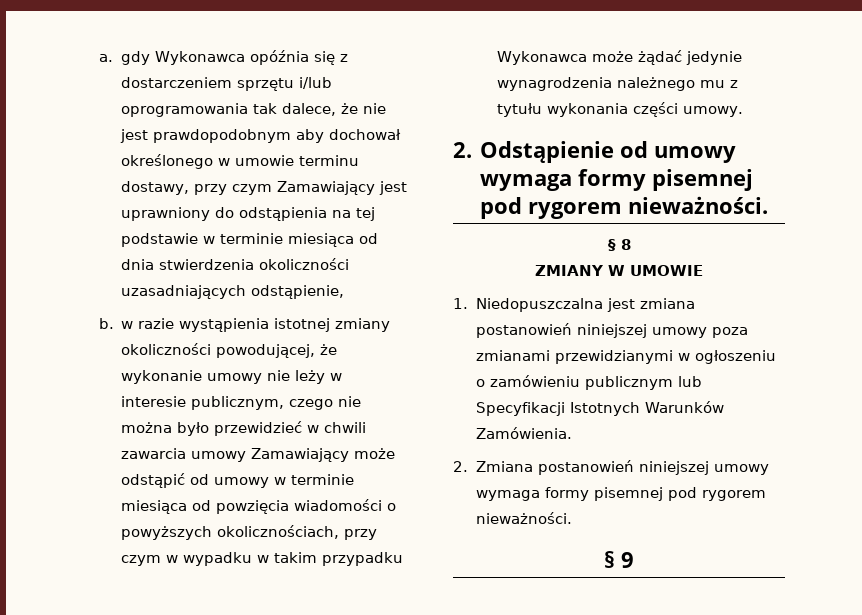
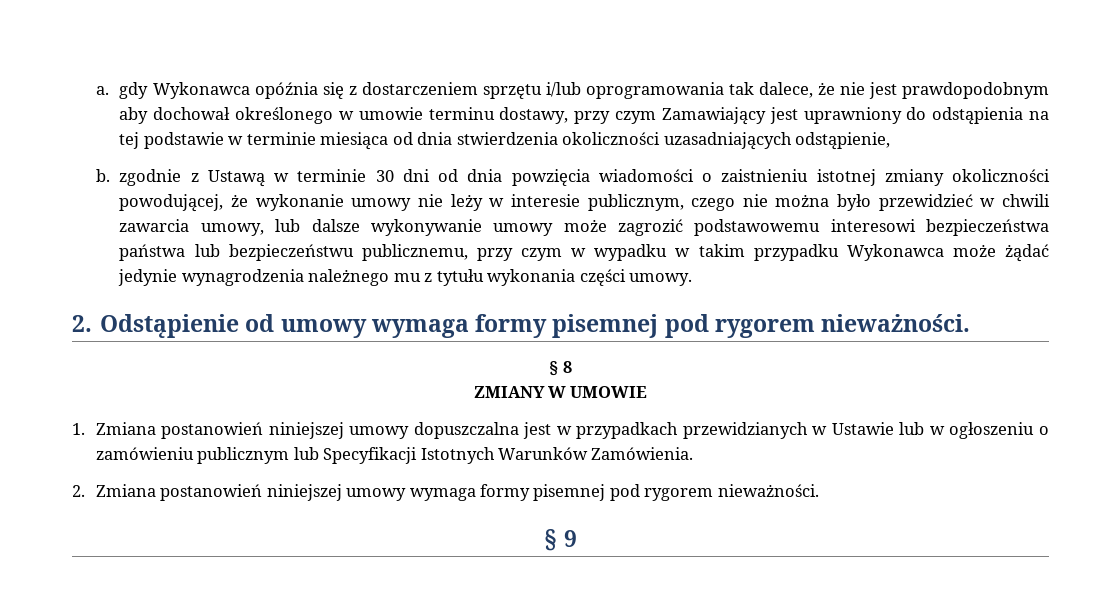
- b. w razie wystąpienia istotnej zmiany okoliczności powodującej, że wykonanie umowy nie leży w interesie publicznym, czego nie można było przewidzieć w chwili zawarcia umowy Zamawiający może odstąpić od umowy w terminie miesiąca od powzięcia wiadomości o powyższych okolicznościach, przy czym w wypadku w takim przypadku Wykonawca może żądać jedynie wynagrodzenia należnego mu z tytułu wykonania części umowy.
+ b. zgodnie z Ustawą w terminie 30 dni od dnia powzięcia wiadomości o zaistnieniu istotnej zmiany okoliczności powodującej, że wykonanie umowy nie leży w interesie publicznym, czego nie można było przewidzieć w chwili zawarcia umowy, lub dalsze wykonywanie umowy może zagrozić podstawowemu interesowi bezpieczeństwa państwa lub bezpieczeństwu publicznemu, przy czym w wypadku w takim przypadku Wykonawca może żądać jedynie wynagrodzenia należnego mu z tytułu wykonania części umowy.
- 1. Niedopuszczalna jest zmiana postanowień niniejszej umowy poza zmianami przewidzianymi w ogłoszeniu o zamówieniu publicznym lub Specyfikacji Istotnych Warunków Zamówienia.
+ 1. Zmiana postanowień niniejszej umowy dopuszczalna jest w przypadkach przewidzianych w Ustawie lub w ogłoszeniu o zamówieniu publicznym lub Specyfikacji Istotnych Warunków Zamówienia.

